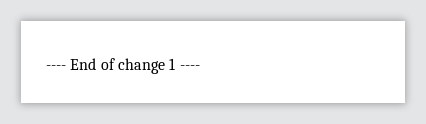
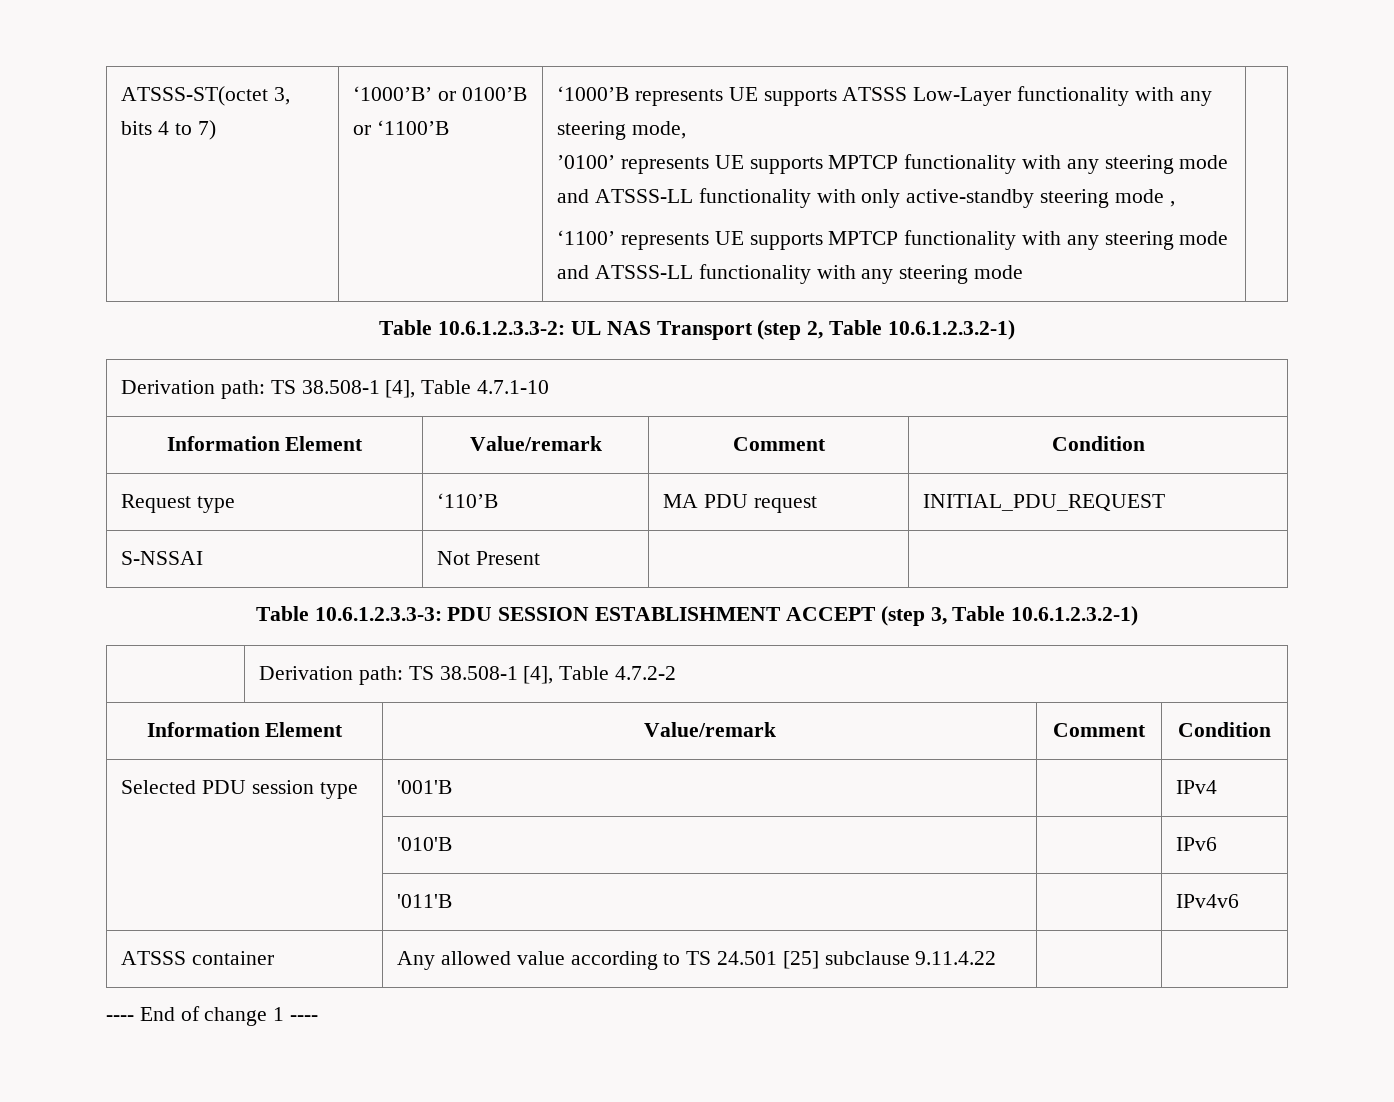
+ ATSSS-ST(octet 3, bits 4 to 7) | ‘1000’B’ or 0100’B or ‘1100’B | ‘1000’B represents UE supports ATSSS Low-Layer functionality with any steering mode,
+ ’0100’ represents UE supports MPTCP functionality with any steering mode and ATSSS-LL functionality with only active-standby steering mode ,
+ ‘1100’ represents UE supports MPTCP functionality with any steering mode and ATSSS-LL functionality with any steering mode |
+ Table 10.6.1.2.3.3-2: UL NAS Transport (step 2, Table 10.6.1.2.3.2-1)
+ Derivation path: TS 38.508-1 [4], Table 4.7.1-10
+ Information Element | Value/remark | Comment | Condition
+ Request type | ‘110’B | MA PDU request | INITIAL_PDU_REQUEST
+ S-NSSAI | Not Present | |
+ Table 10.6.1.2.3.3-3: PDU SESSION ESTABLISHMENT ACCEPT (step 3, Table 10.6.1.2.3.2-1)
+ | Derivation path: TS 38.508-1 [4], Table 4.7.2-2
+ Information Element | Value/remark | Comment | Condition
+ Selected PDU session type | '001'B | | IPv4
+ | '010'B | | IPv6
+ | '011'B | | IPv4v6
+ ATSSS container | Any allowed value according to TS 24.501 [25] subclause 9.11.4.22 | |

